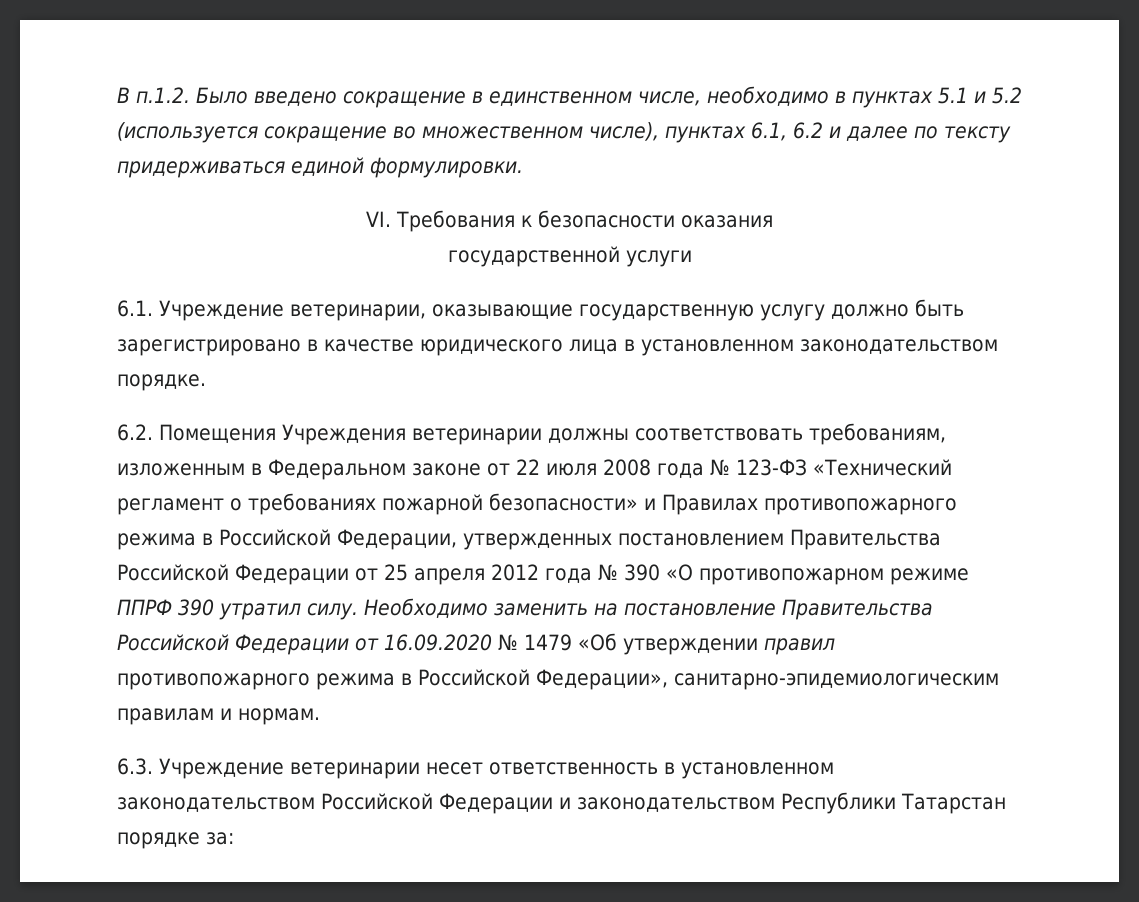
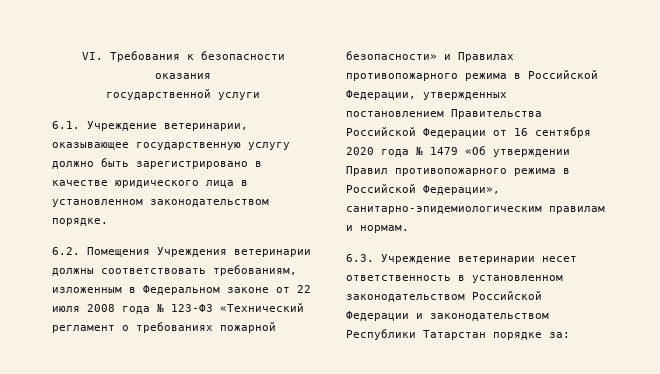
- В п.1.2. Было введено сокращение в единственном числе, необходимо в пунктах 5.1 и 5.2 (используется сокращение во множественном числе), пунктах 6.1, 6.2 и далее по тексту придерживаться единой формулировки.
- 6.1. Учреждение ветеринарии, оказывающие государственную услугу должно быть зарегистрировано в качестве юридического лица в установленном законодательством порядке.
+ 6.1. Учреждение ветеринарии, оказывающее государственную услугу должно быть зарегистрировано в качестве юридического лица в установленном законодательством порядке.
- 6.2. Помещения Учреждения ветеринарии должны соответствовать требованиям, изложенным в Федеральном законе от 22 июля 2008 года № 123-ФЗ «Технический регламент о требованиях пожарной безопасности» и Правилах противопожарного режима в Российской Федерации, утвержденных постановлением Правительства Российской Федерации от 25 апреля 2012 года № 390 «О противопожарном режиме ППРФ 390 утратил силу. Необходимо заменить на постановление Правительства Российской Федерации от 16.09.2020 № 1479 «Об утверждении правил противопожарного режима в Российской Федерации», санитарно-эпидемиологическим правилам и нормам.
+ 6.2. Помещения Учреждения ветеринарии должны соответствовать требованиям, изложенным в Федеральном законе от 22 июля 2008 года № 123-ФЗ «Технический регламент о требованиях пожарной безопасности» и Правилах противопожарного режима в Российской Федерации, утвержденных постановлением Правительства Российской Федерации от 16 сентября 2020 года № 1479 «Об утверждении Правил противопожарного режима в Российской Федерации», санитарно-эпидемиологическим правилам и нормам.

